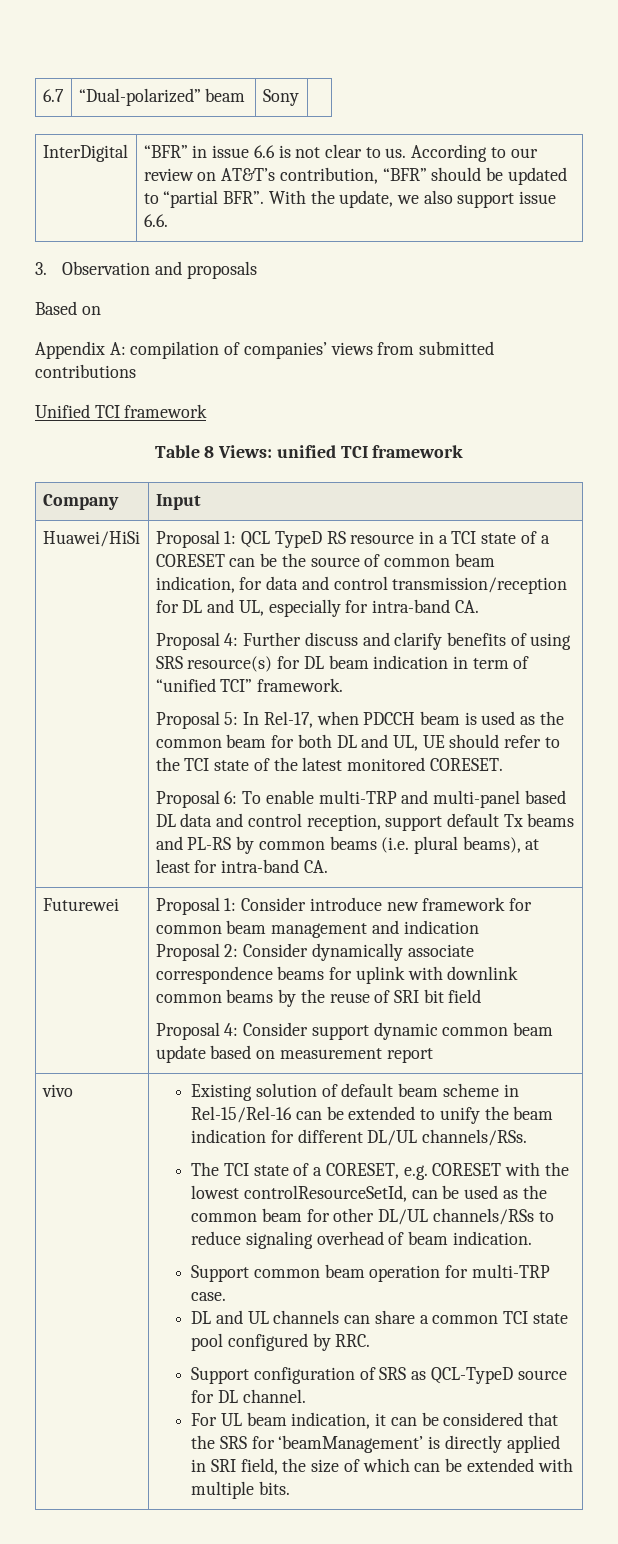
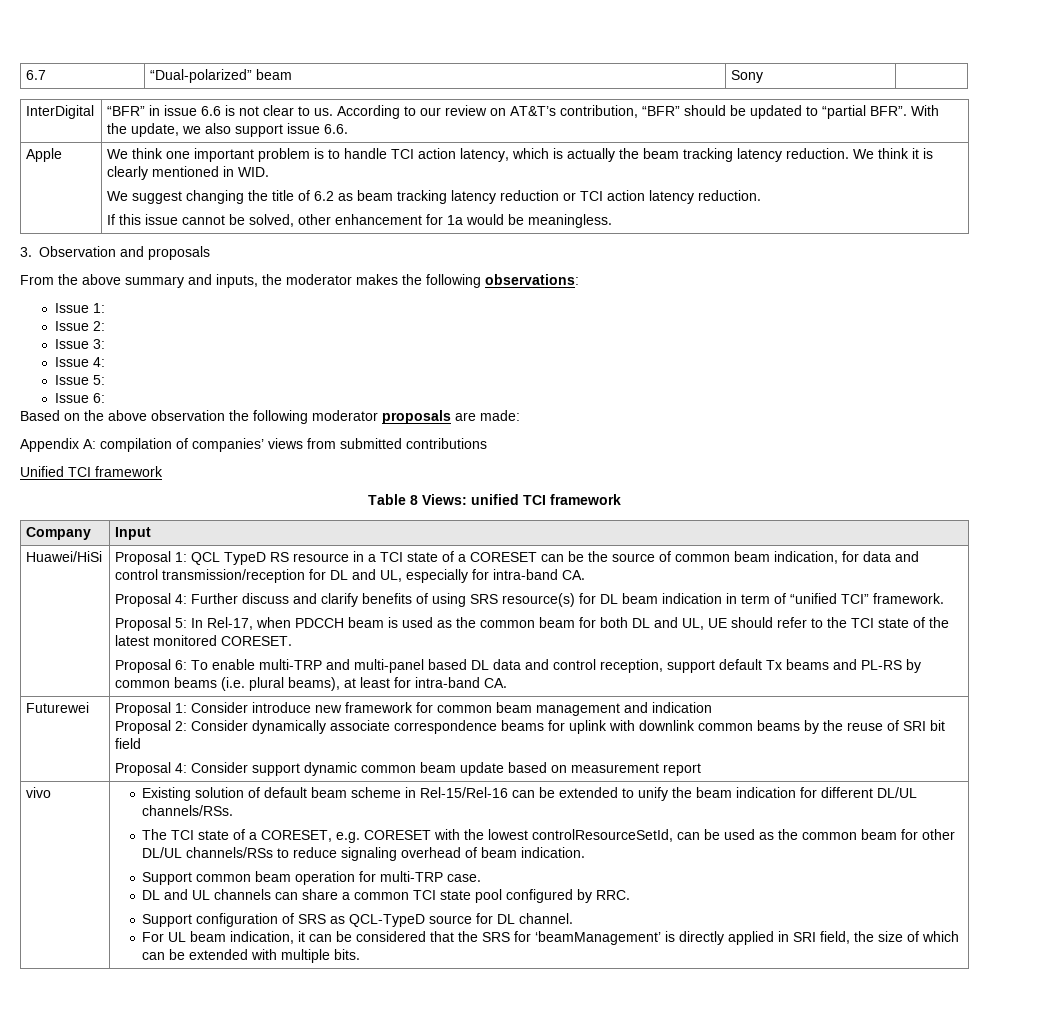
+ Apple | We think one important problem is to handle TCI action latency, which is actually the beam tracking latency reduction. We think it is clearly mentioned in WID.
+ We suggest changing the title of 6.2 as beam tracking latency reduction or TCI action latency reduction.
+ If this issue cannot be solved, other enhancement for 1a would be meaningless.
  3. Observation and proposals
- Based on
+ From the above summary and inputs, the moderator makes the following observations:
+ Issue 1:
+ Issue 2:
+ Issue 3:
+ Issue 4:
+ Issue 5:
+ Issue 6:
+ Based on the above observation the following moderator proposals are made:

